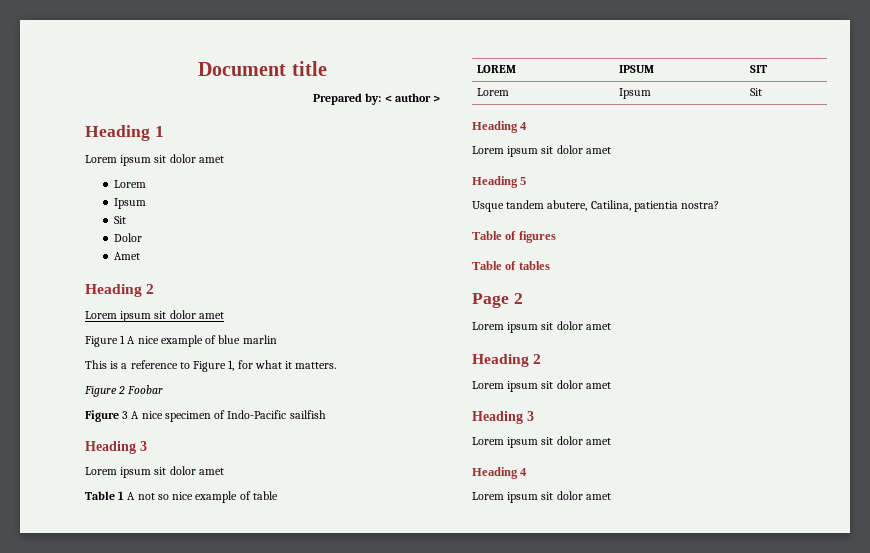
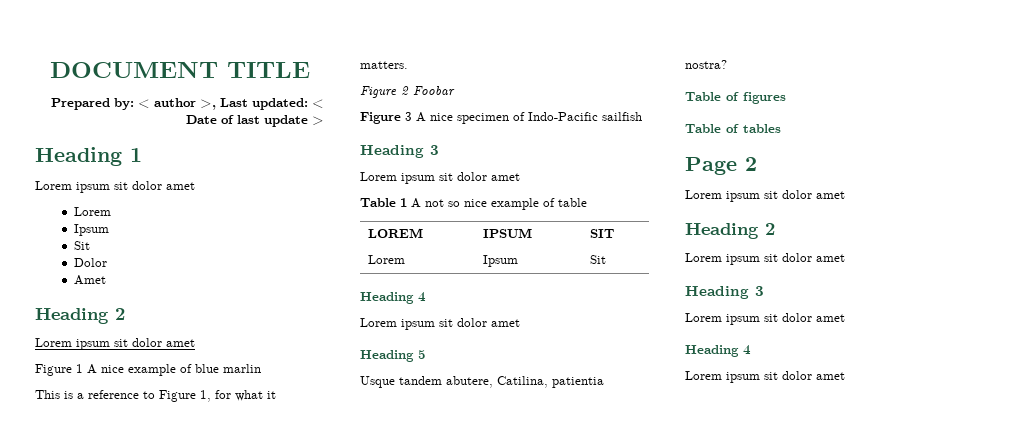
- Document title
+ DOCUMENT TITLE
- Prepared by: < author >
+ Prepared by: < author >, Last updated: < Date of last update >

